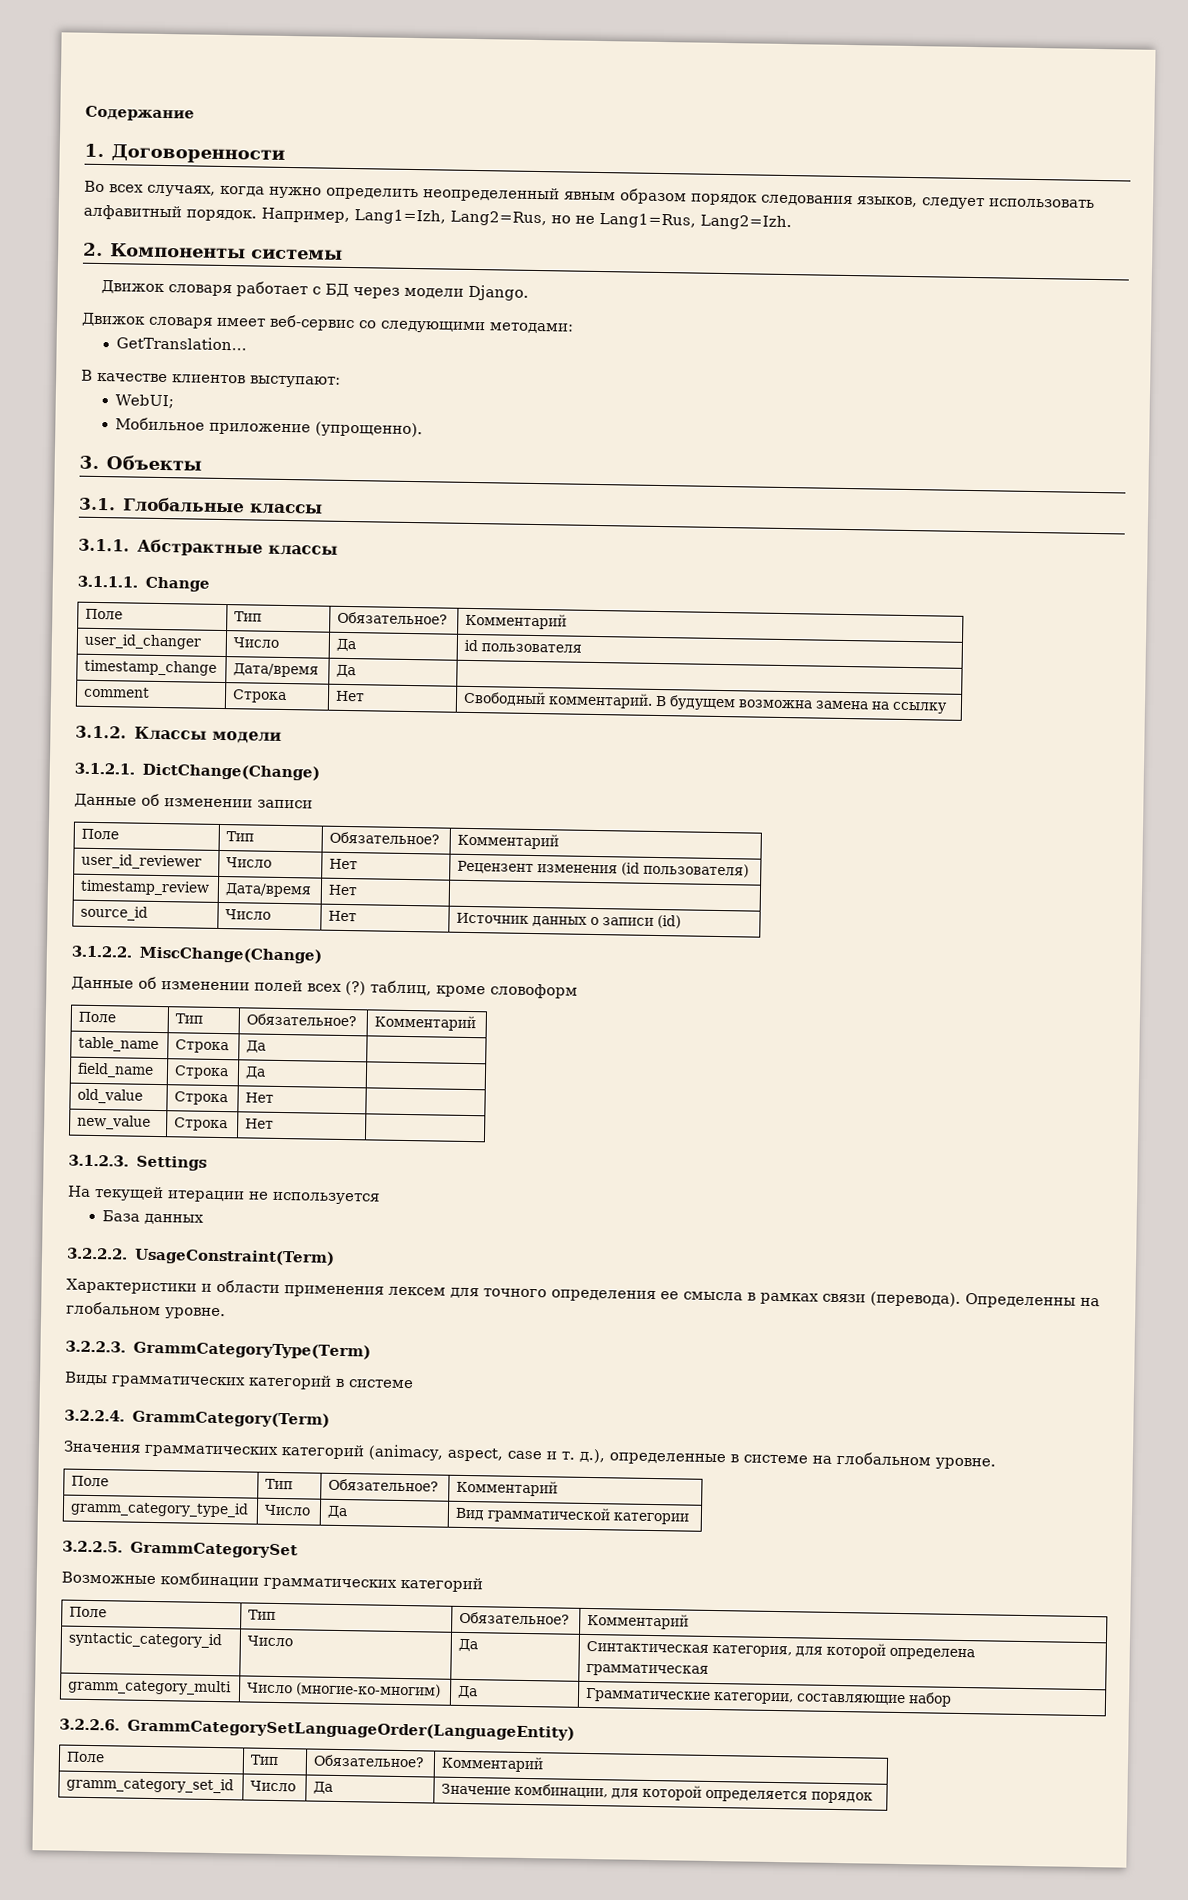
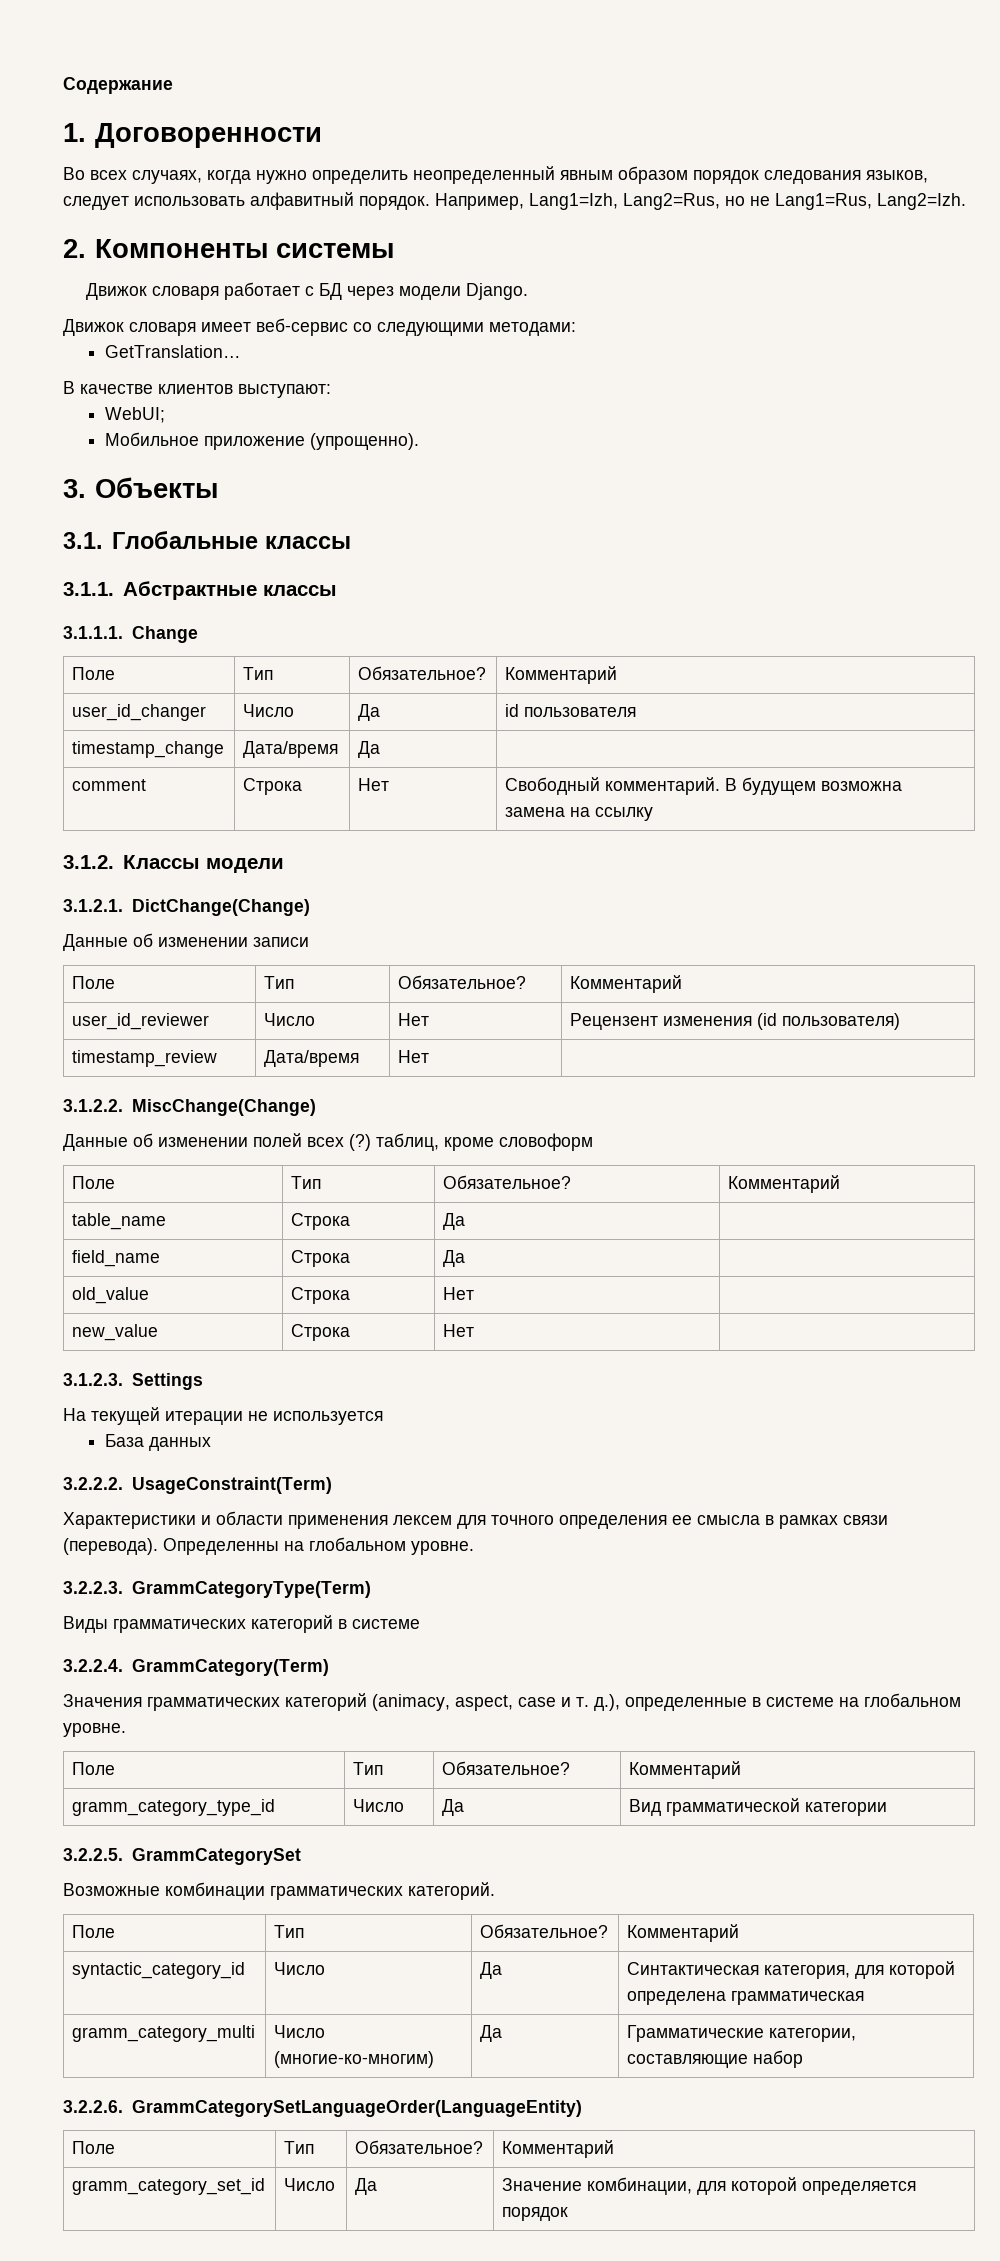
- source_id | Число | Нет | Источник данных о записи (id)
- Возможные комбинации грамматических категорий
+ Возможные комбинации грамматических категорий.

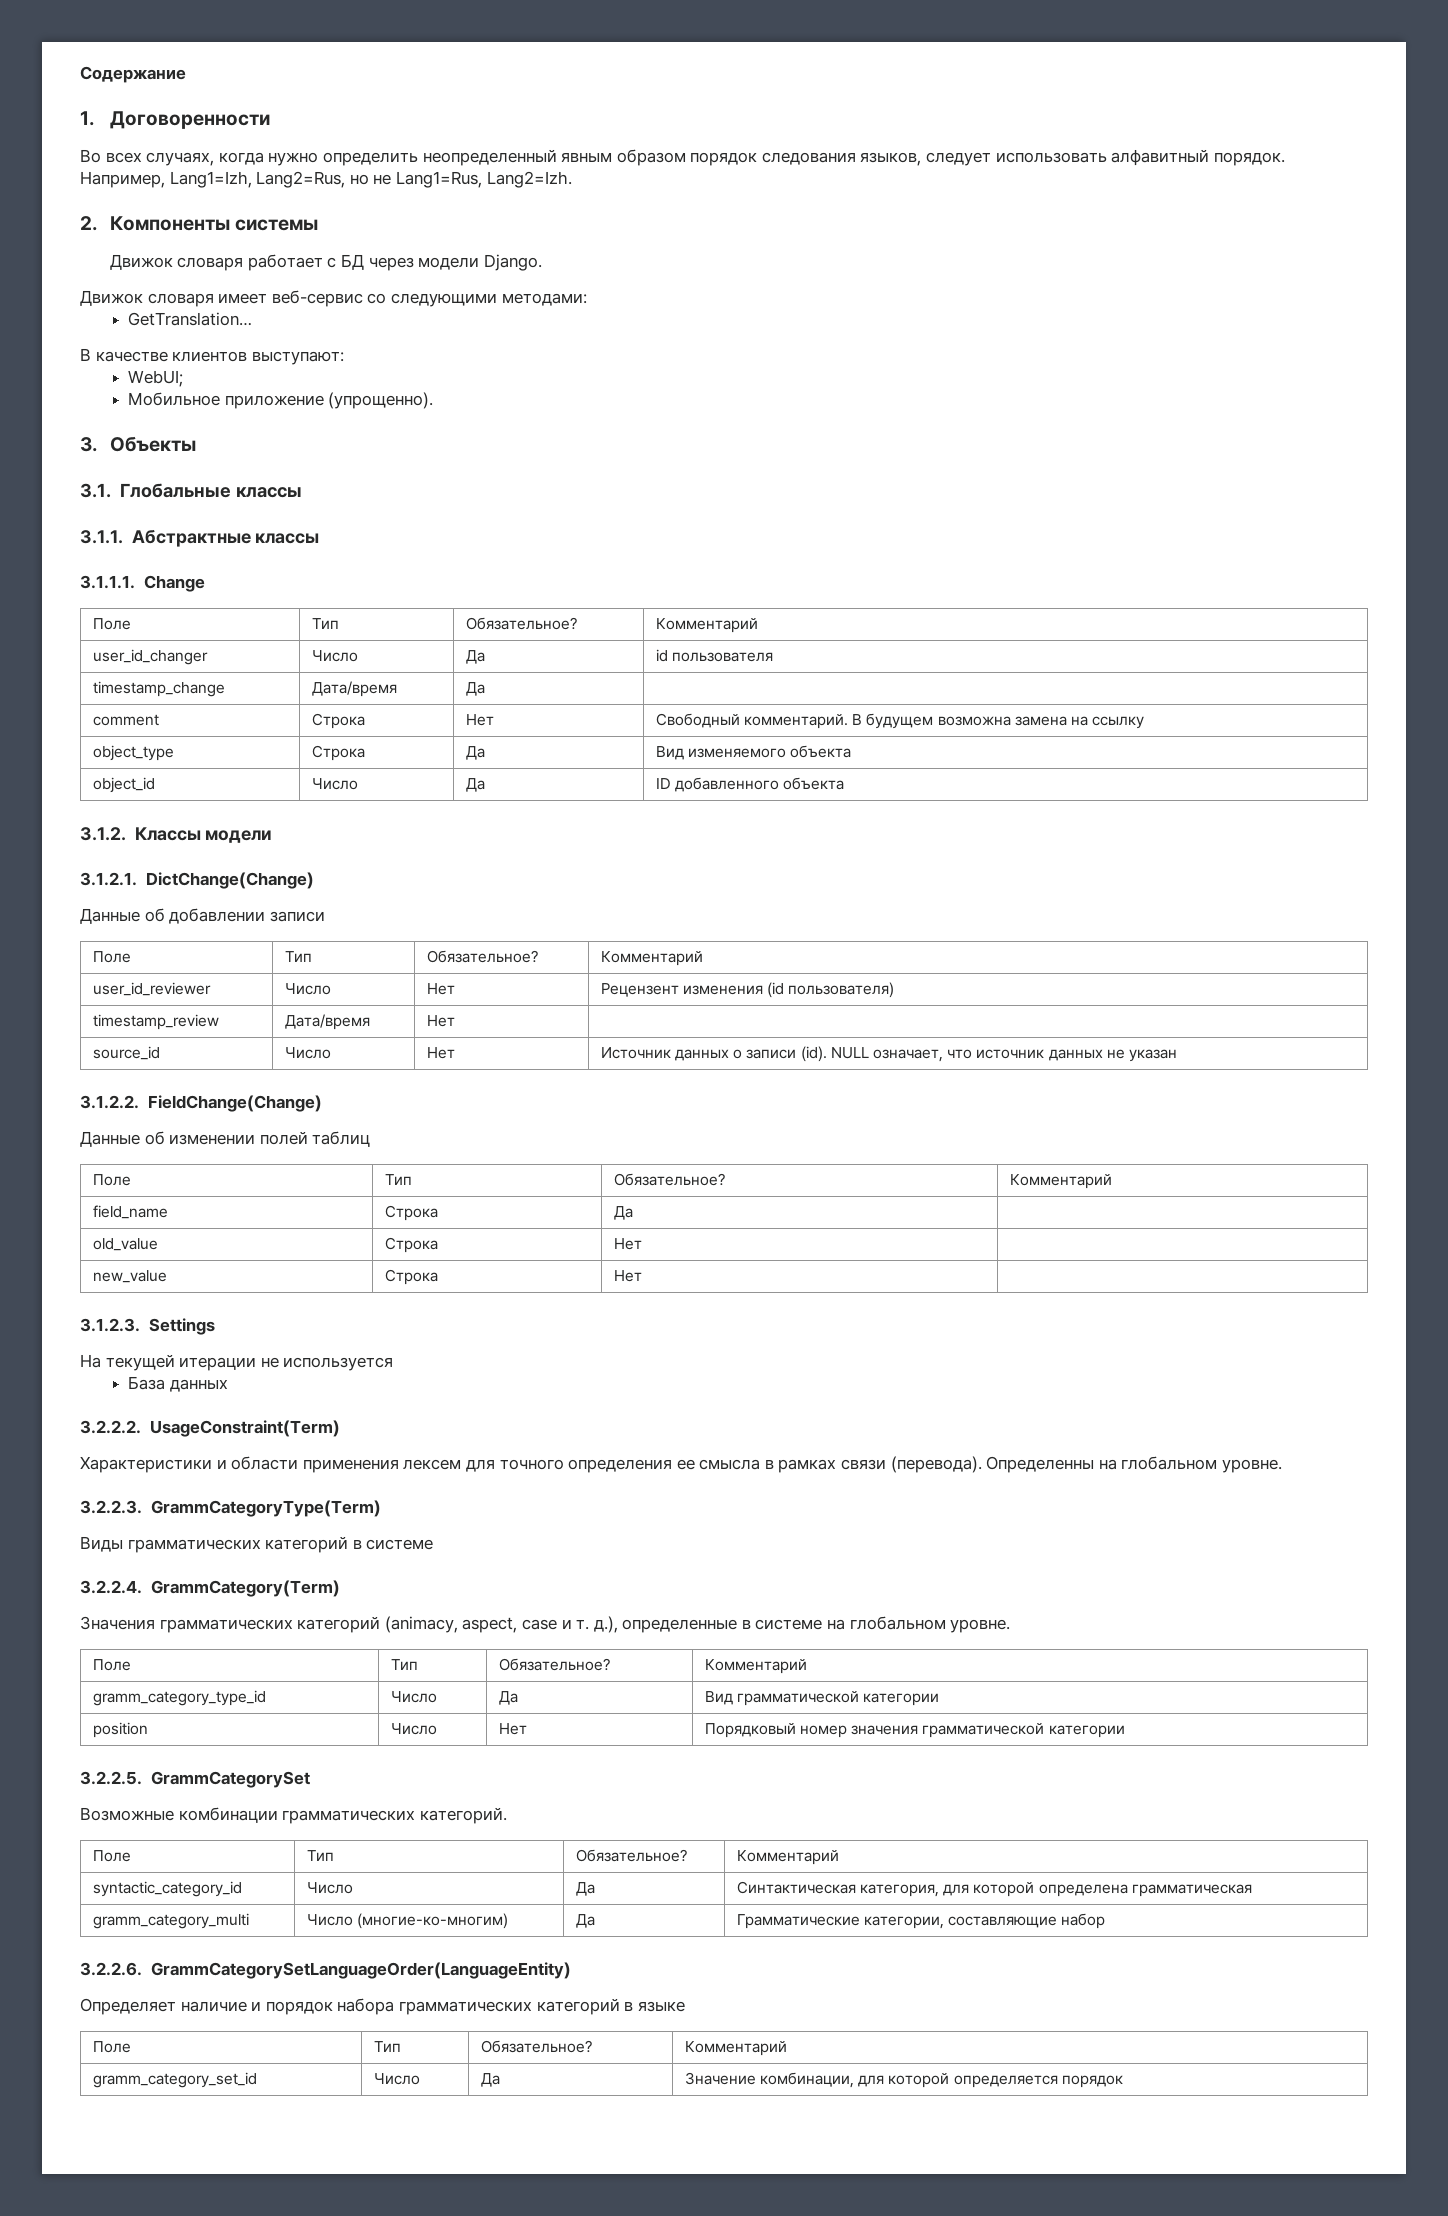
+ object_type | Строка | Да | Вид изменяемого объекта
+ object_id | Число | Да | ID добавленного объекта
- Данные об изменении записи
+ Данные об добавлении записи
+ source_id | Число | Нет | Источник данных о записи (id). NULL означает, что источник данных не указан
- 3.1.2.2. MiscChange(Change)
+ 3.1.2.2. FieldChange(Change)
- Данные об изменении полей всех (?) таблиц, кроме словоформ
+ Данные об изменении полей таблиц
  Поле | Тип | Обязательное? | Комментарий
- table_name | Строка | Да |
+ position | Число | Нет | Порядковый номер значения грамматической категории
+ Определяет наличие и порядок набора грамматических категорий в языке

